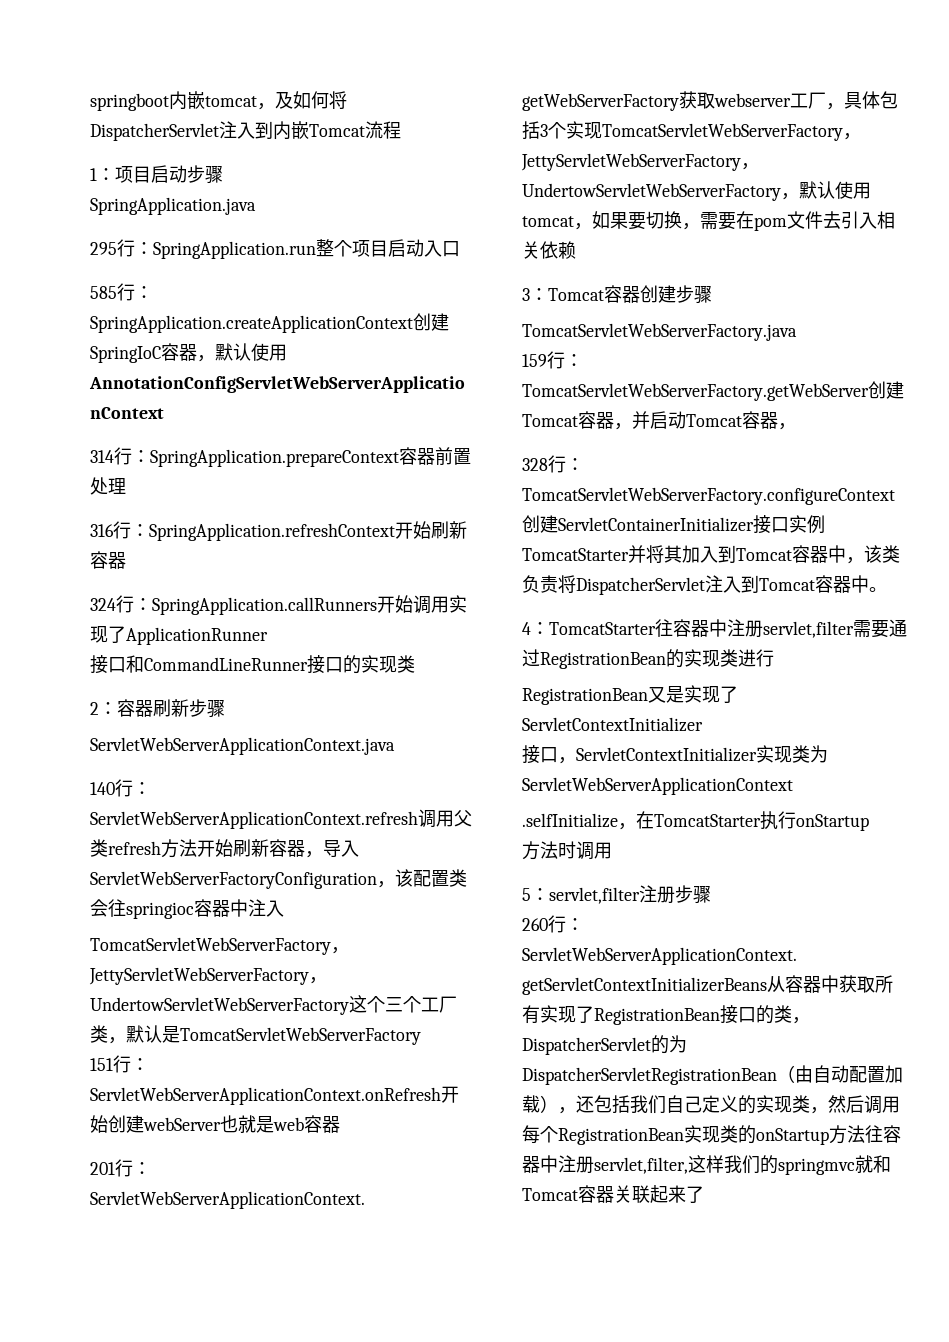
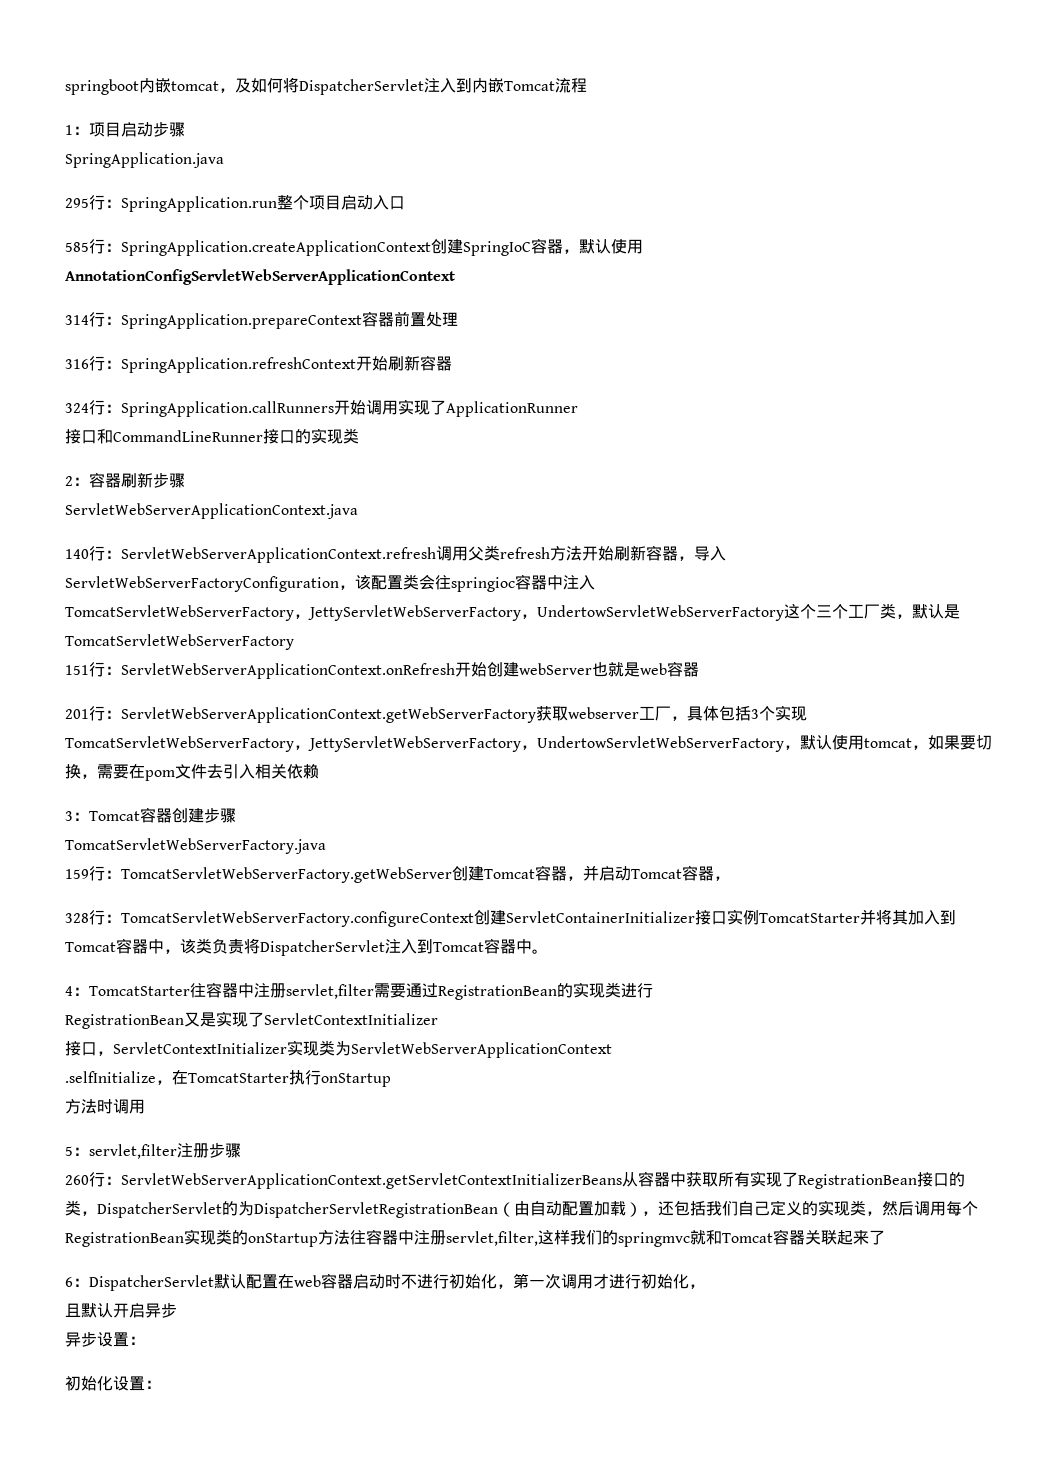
+ 6：DispatcherServlet默认配置在web容器启动时不进行初始化，第一次调用才进行初始化，
+ 且默认开启异步
+ 异步设置：
+ 初始化设置：

